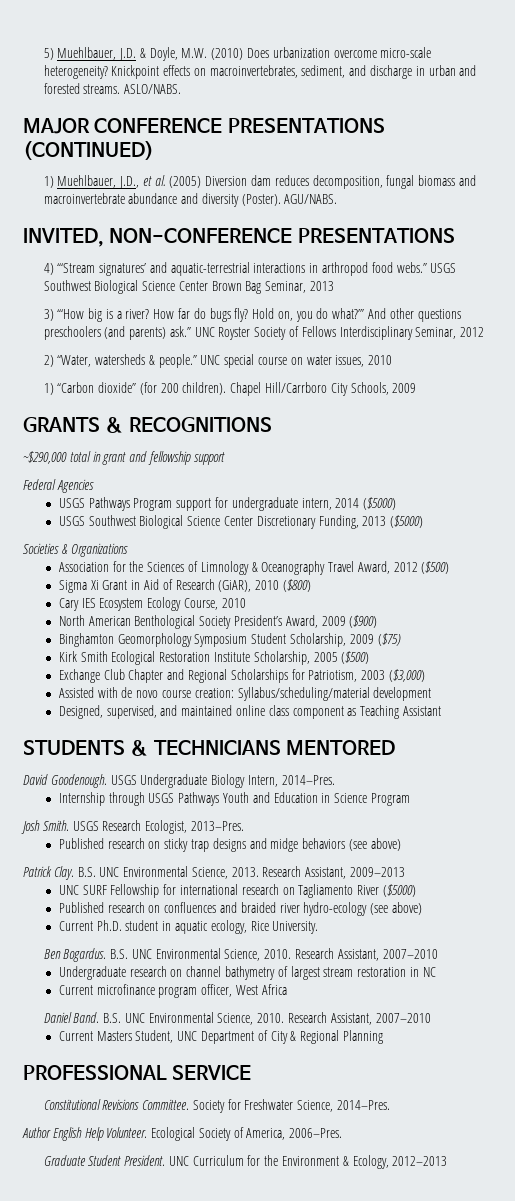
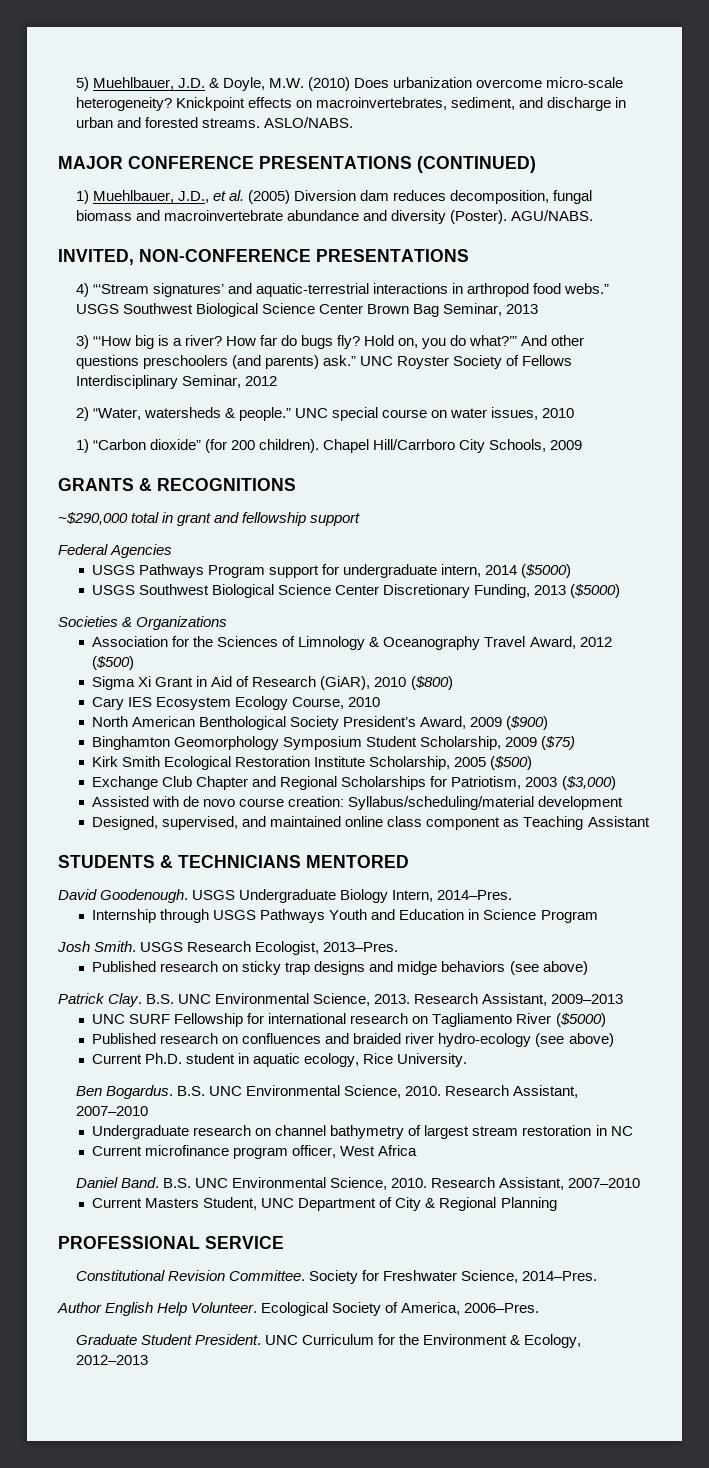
- Constitutional Revisions Committee.
+ Constitutional Revision Committee.

